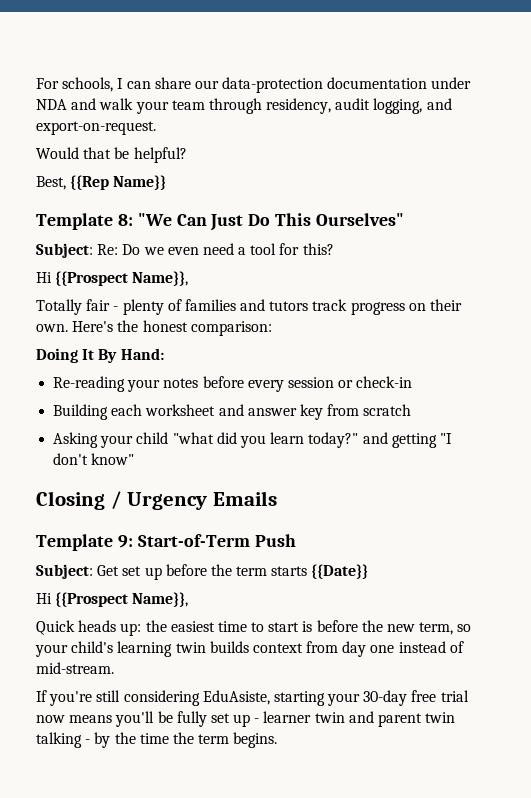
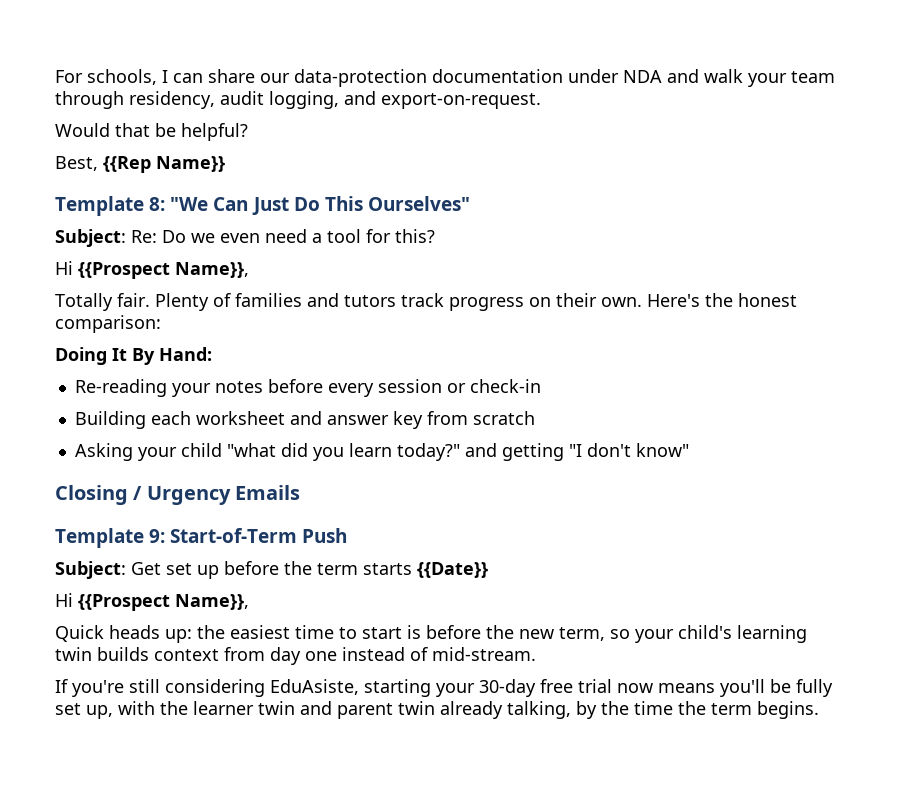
- Totally fair - plenty of families and tutors track progress on their own.
+ Totally fair. Plenty of families and tutors track progress on their own.
- If you're still considering EduAsiste, starting your 30-day free trial now means you'll be fully set up - learner twin and parent twin talking - by the time the term begins.
+ If you're still considering EduAsiste, starting your 30-day free trial now means you'll be fully set up, with the learner twin and parent twin already talking, by the time the term begins.

